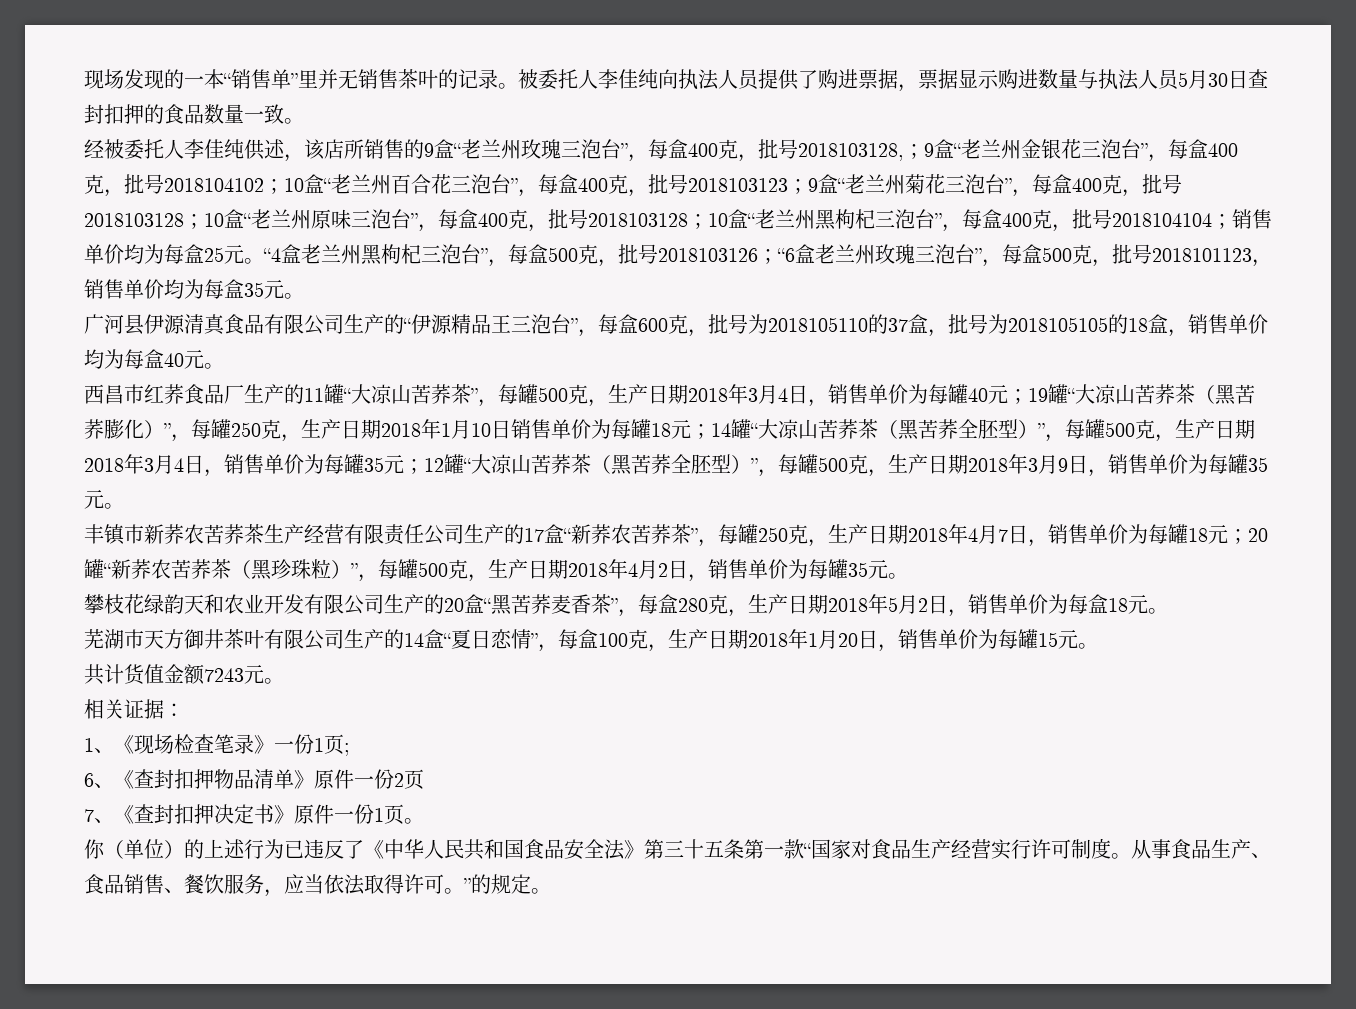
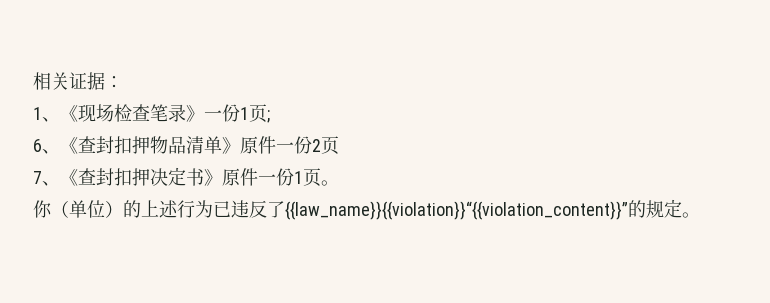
- 现场发现的一本“销售单”里并无销售茶叶的记录。被委托人李佳纯向执法人员提供了购进票据，票据显示购进数量与执法人员5月30日查封扣押的食品数量一致。
- 经被委托人李佳纯供述，该店所销售的9盒“老兰州玫瑰三泡台”，每盒400克，批号2018103128,；9盒“老兰州金银花三泡台”，每盒400克，批号2018104102；10盒“老兰州百合花三泡台”，每盒400克，批号2018103123；9盒“老兰州菊花三泡台”，每盒400克，批号2018103128；10盒“老兰州原味三泡台”，每盒400克，批号2018103128；10盒“老兰州黑枸杞三泡台”，每盒400克，批号2018104104；销售单价均为每盒25元。“4盒老兰州黑枸杞三泡台”，每盒500克，批号2018103126；“6盒老兰州玫瑰三泡台”，每盒500克，批号2018101123，销售单价均为每盒35元。
- 广河县伊源清真食品有限公司生产的“伊源精品王三泡台”，每盒600克，批号为2018105110的37盒，批号为2018105105的18盒，销售单价均为每盒40元。
- 西昌市红荞食品厂生产的11罐“大凉山苦荞茶”，每罐500克，生产日期2018年3月4日，销售单价为每罐40元；19罐“大凉山苦荞茶（黑苦荞膨化）”，每罐250克，生产日期2018年1月10日销售单价为每罐18元；14罐“大凉山苦荞茶（黑苦荞全胚型）”，每罐500克，生产日期2018年3月4日，销售单价为每罐35元；12罐“大凉山苦荞茶（黑苦荞全胚型）”，每罐500克，生产日期2018年3月9日，销售单价为每罐35元。
- 丰镇市新荞农苦荞茶生产经营有限责任公司生产的17盒“新荞农苦荞茶”，每罐250克，生产日期2018年4月7日，销售单价为每罐18元；20罐“新荞农苦荞茶（黑珍珠粒）”，每罐500克，生产日期2018年4月2日，销售单价为每罐35元。
- 攀枝花绿韵天和农业开发有限公司生产的20盒“黑苦荞麦香茶”，每盒280克，生产日期2018年5月2日，销售单价为每盒18元。
- 芜湖市天方御井茶叶有限公司生产的14盒“夏日恋情”，每盒100克，生产日期2018年1月20日，销售单价为每罐15元。
- 共计货值金额7243元。
- 你（单位）的上述行为已违反了《中华人民共和国食品安全法》第三十五条第一款“国家对食品生产经营实行许可制度。从事食品生产、食品销售、餐饮服务，应当依法取得许可。”的规定。
+ 你（单位）的上述行为已违反了{{law_name}}{{violation}}“{{violation_content}}”的规定。

